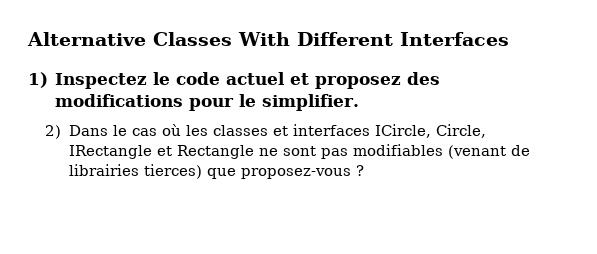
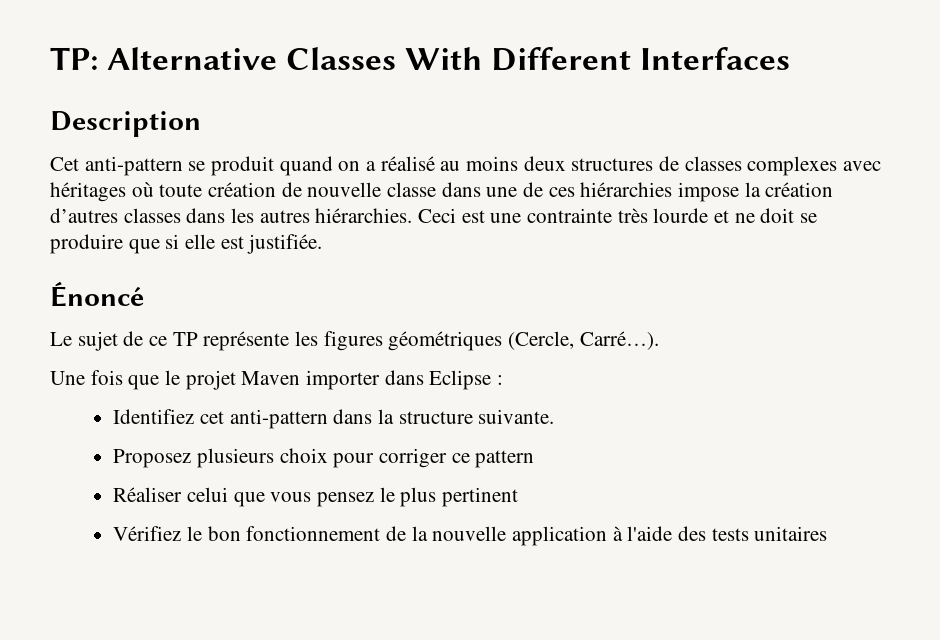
- Alternative Classes With Different Interfaces
+ TP: Alternative Classes With Different Interfaces
- 1) Inspectez le code actuel et proposez des modifications pour le simplifier.
- 2) Dans le cas où les classes et interfaces ICircle, Circle, IRectangle et Rectangle ne sont pas modifiables (venant de librairies tierces) que proposez-vous ?
+ Description
+ Cet anti-pattern se produit quand on a réalisé au moins deux structures de classes complexes avec héritages où toute création de nouvelle classe dans une de ces hiérarchies impose la création d’autres classes dans les autres hiérarchies. Ceci est une contrainte très lourde et ne doit se produire que si elle est justifiée.
+ Énoncé
+ Le sujet de ce TP représente les figures géométriques (Cercle, Carré…).
+ Une fois que le projet Maven importer dans Eclipse :
+ Identifiez cet anti-pattern dans la structure suivante.
+ Proposez plusieurs choix pour corriger ce pattern
+ Réaliser celui que vous pensez le plus pertinent
+ Vérifiez le bon fonctionnement de la nouvelle application à l'aide des tests unitaires

